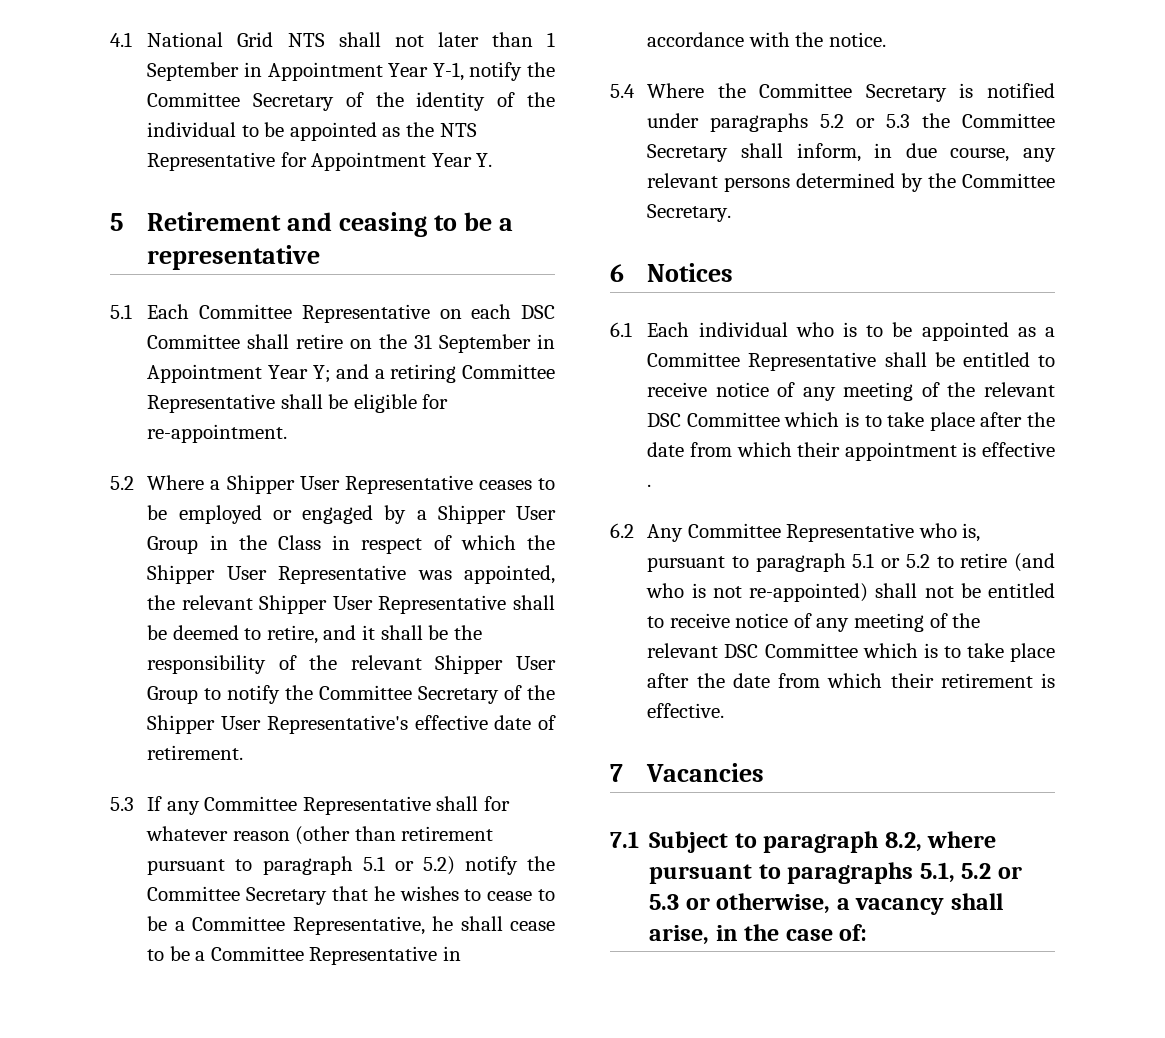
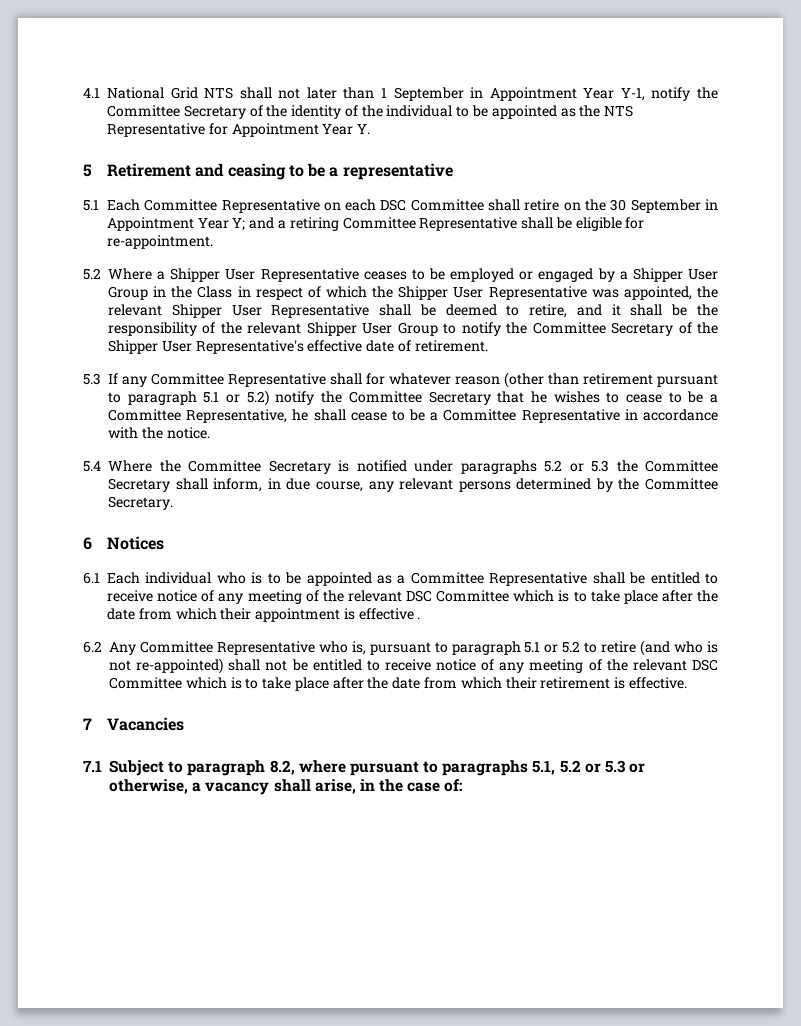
- 5.1 Each Committee Representative on each DSC Committee shall retire on the 31 September in Appointment Year Y; and a retiring Committee Representative shall be eligible for re-appointment.
+ 5.1 Each Committee Representative on each DSC Committee shall retire on the 30 September in Appointment Year Y; and a retiring Committee Representative shall be eligible for re-appointment.

